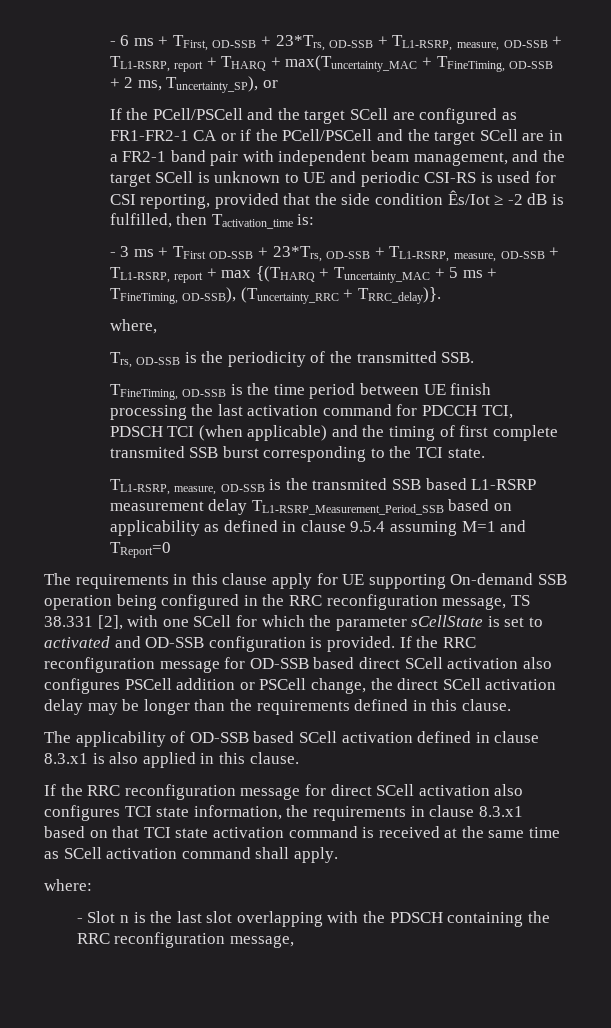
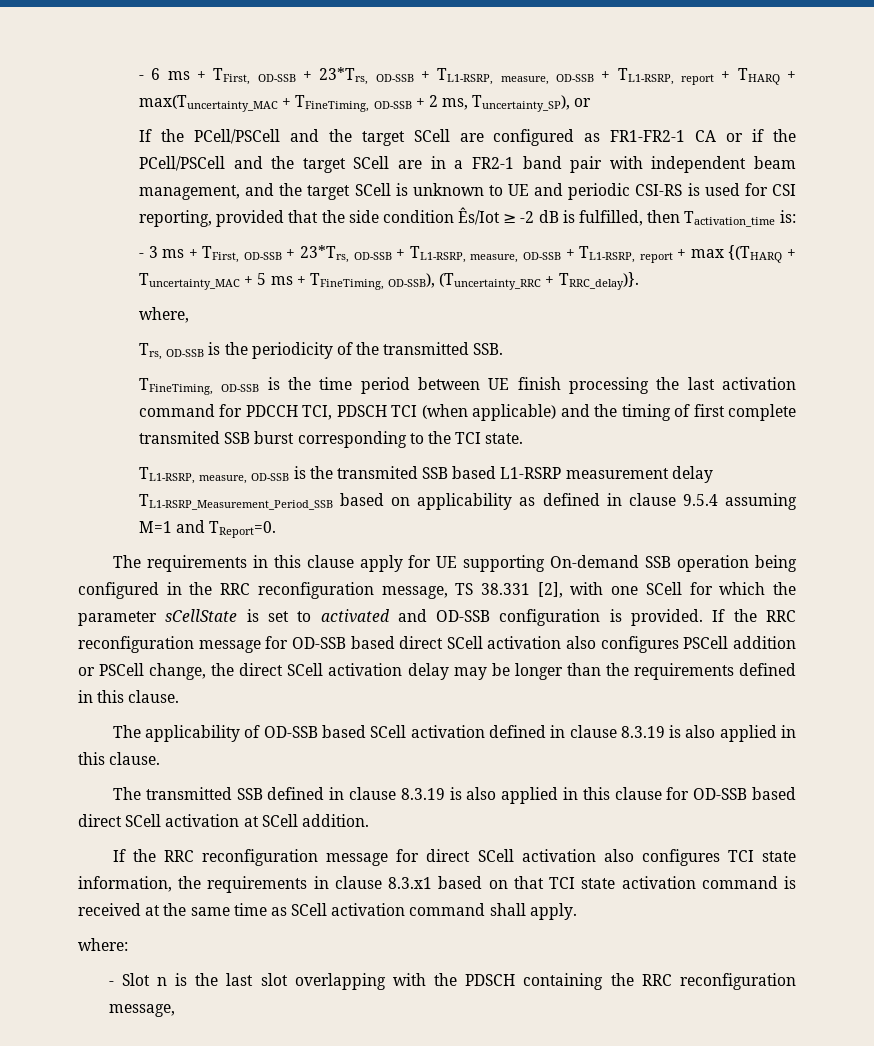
- - 3 ms + TFirst OD-SSB + 23*Trs, OD-SSB + TL1-RSRP, measure, OD-SSB + TL1-RSRP, report + max {(THARQ + Tuncertainty_MAC + 5 ms + TFineTiming, OD-SSB), (Tuncertainty_RRC + TRRC_delay)}.
+ - 3 ms + TFirst, OD-SSB + 23*Trs, OD-SSB + TL1-RSRP, measure, OD-SSB + TL1-RSRP, report + max {(THARQ + Tuncertainty_MAC + 5 ms + TFineTiming, OD-SSB), (Tuncertainty_RRC + TRRC_delay)}.
- TL1-RSRP, measure, OD-SSB is the transmited SSB based L1-RSRP measurement delay TL1-RSRP_Measurement_Period_SSB based on applicability as defined in clause 9.5.4 assuming M=1 and TReport=0
+ TL1-RSRP, measure, OD-SSB is the transmited SSB based L1-RSRP measurement delay TL1-RSRP_Measurement_Period_SSB based on applicability as defined in clause 9.5.4 assuming M=1 and TReport=0.
- The applicability of OD-SSB based SCell activation defined in clause 8.3.x1 is also applied in this clause.
+ The applicability of OD-SSB based SCell activation defined in clause 8.3.19 is also applied in this clause.
+ The transmitted SSB defined in clause 8.3.19 is also applied in this clause for OD-SSB based direct SCell activation at SCell addition.

